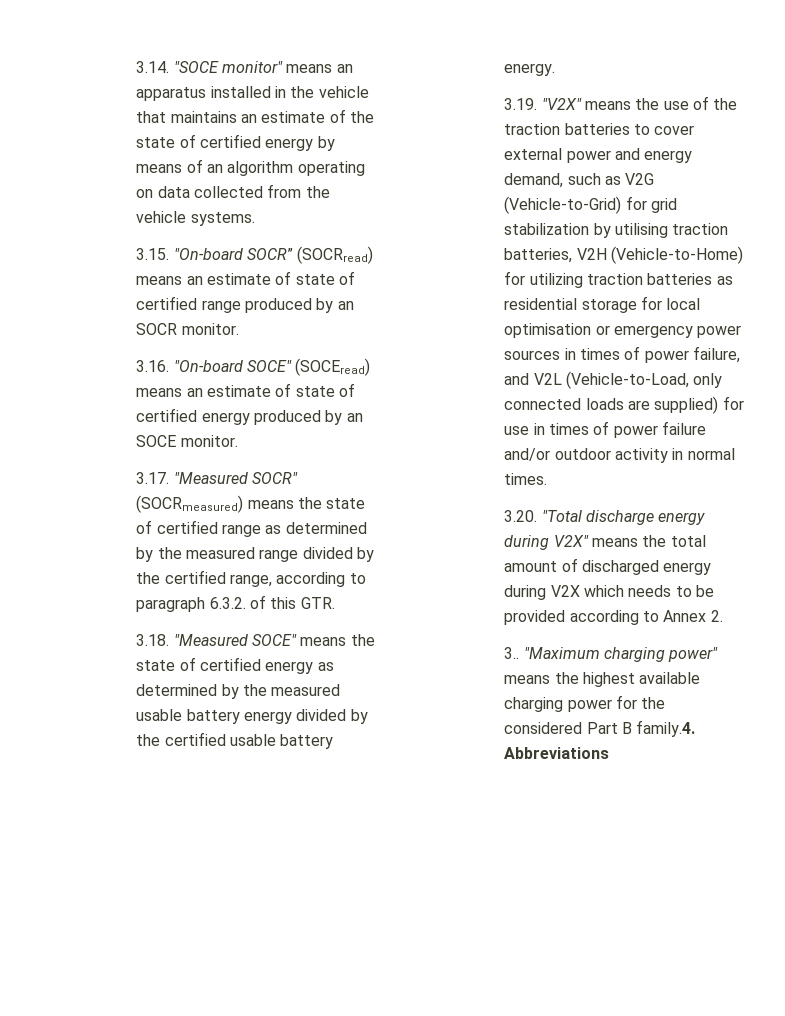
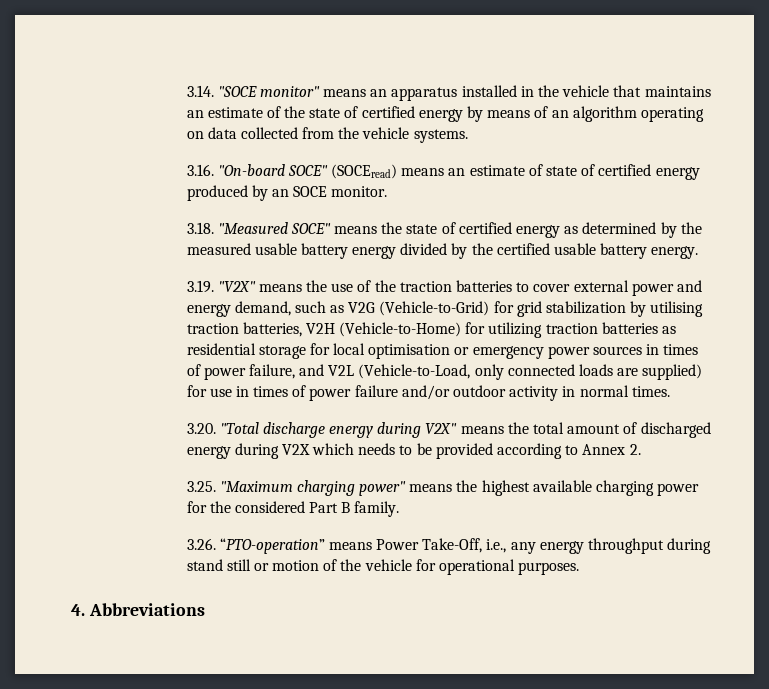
- 3.15. "On-board SOCR” (SOCRread) means an estimate of state of certified range produced by an SOCR monitor.
- 3.17. "Measured SOCR" (SOCRmeasured) means the state of certified range as determined by the measured range divided by the certified range, according to paragraph 6.3.2. of this GTR.
- 3.. "Maximum charging power" means the highest available charging power for the considered Part B family.4. Abbreviations
+ 3.25. "Maximum charging power" means the highest available charging power for the considered Part B family.
+ 3.26. “PTO-operation” means Power Take-Off, i.e., any energy throughput during stand still or motion of the vehicle for operational purposes.
+ 4. Abbreviations

